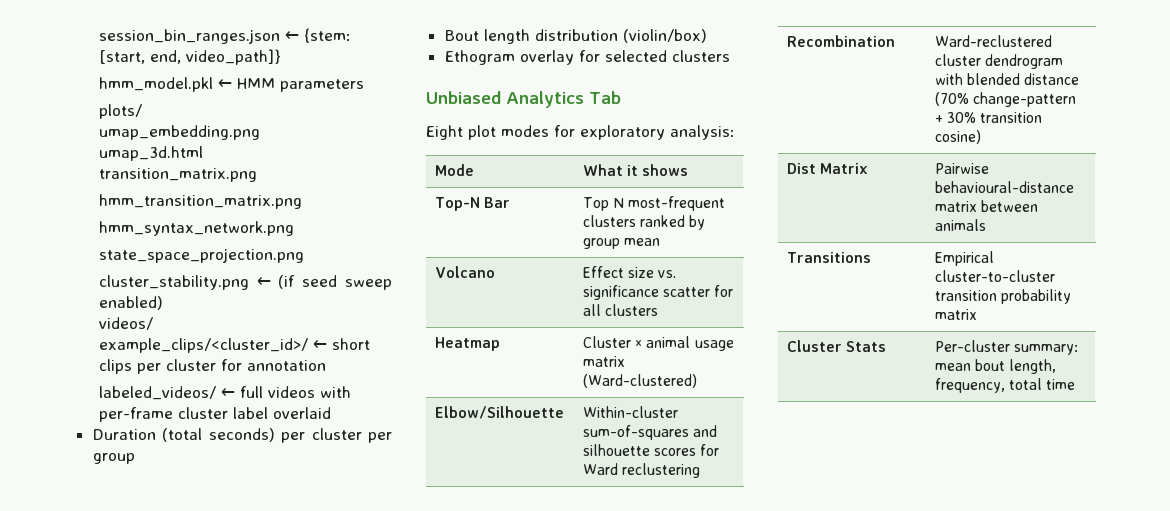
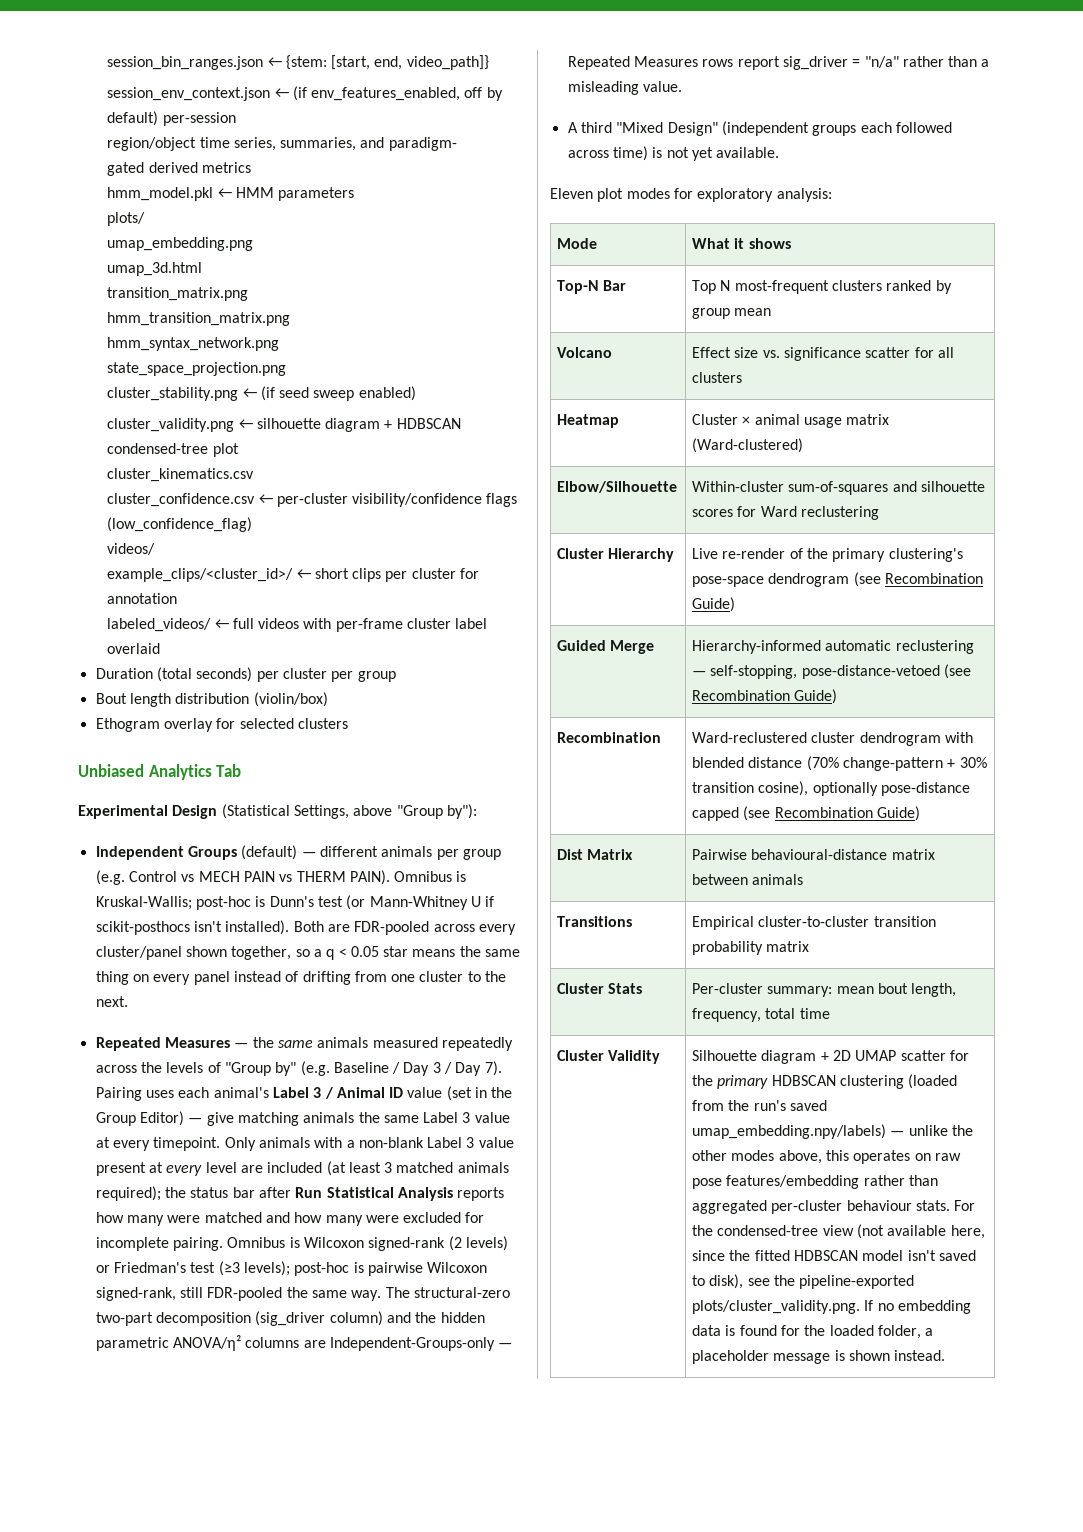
+ session_env_context.json ← (if env_features_enabled, off by default) per-session
+ region/object time series, summaries, and paradigm-
+ gated derived metrics
+ cluster_validity.png ← silhouette diagram + HDBSCAN condensed-tree plot
+ cluster_kinematics.csv
+ cluster_confidence.csv ← per-cluster visibility/confidence flags (low_confidence_flag)
- Eight plot modes for exploratory analysis:
+ Experimental Design (Statistical Settings, above "Group by"):
+ Independent Groups (default) — different animals per group (e.g. Control vs MECH PAIN vs THERM PAIN). Omnibus is Kruskal-Wallis; post-hoc is Dunn's test (or Mann-Whitney U if scikit-posthocs isn't installed). Both are FDR-pooled across every cluster/panel shown together, so a q < 0.05 star means the same thing on every panel instead of drifting from one cluster to the next.
+ Repeated Measures — the same animals measured repeatedly across the levels of "Group by" (e.g. Baseline / Day 3 / Day 7). Pairing uses each animal's Label 3 / Animal ID value (set in the Group Editor) — give matching animals the same Label 3 value at every timepoint. Only animals with a non-blank Label 3 value present at every level are included (at least 3 matched animals required); the status bar after Run Statistical Analysis reports how many were matched and how many were excluded for incomplete pairing. Omnibus is Wilcoxon signed-rank (2 levels) or Friedman's test (≥3 levels); post-hoc is pairwise Wilcoxon signed-rank, still FDR-pooled the same way. The structural-zero two-part decomposition (sig_driver column) and the hidden parametric ANOVA/η² columns are Independent-Groups-only — Repeated Measures rows report sig_driver = "n/a" rather than a misleading value.
+ A third "Mixed Design" (independent groups each followed across time) is not yet available.
+ Eleven plot modes for exploratory analysis:
+ Cluster Hierarchy | Live re-render of the primary clustering's pose-space dendrogram (see Recombination Guide)
+ Guided Merge | Hierarchy-informed automatic reclustering — self-stopping, pose-distance-vetoed (see Recombination Guide)
- Recombination | Ward-reclustered cluster dendrogram with blended distance (70% change-pattern + 30% transition cosine)
+ Recombination | Ward-reclustered cluster dendrogram with blended distance (70% change-pattern + 30% transition cosine), optionally pose-distance capped (see Recombination Guide)
+ Cluster Validity | Silhouette diagram + 2D UMAP scatter for the primary HDBSCAN clustering (loaded from the run's saved umap_embedding.npy/labels) — unlike the other modes above, this operates on raw pose features/embedding rather than aggregated per-cluster behaviour stats. For the condensed-tree view (not available here, since the fitted HDBSCAN model isn't saved to disk), see the pipeline-exported plots/cluster_validity.png. If no embedding data is found for the loaded folder, a placeholder message is shown instead.

